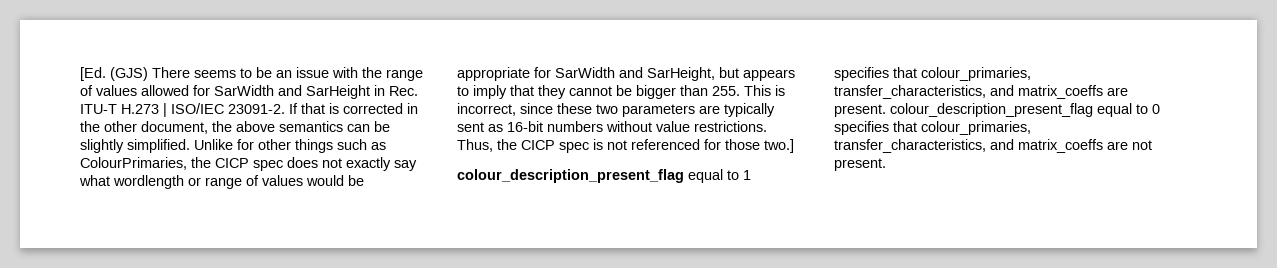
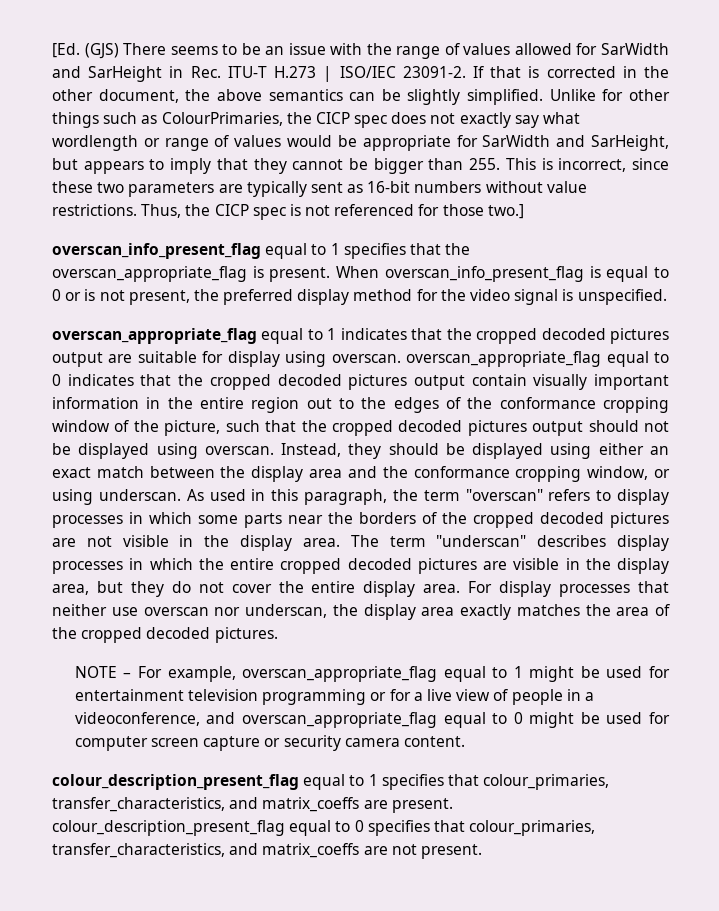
+ overscan_info_present_flag equal to 1 specifies that the overscan_appropriate_flag is present. When overscan_info_present_flag is equal to 0 or is not present, the preferred display method for the video signal is unspecified.
+ overscan_appropriate_flag equal to 1 indicates that the cropped decoded pictures output are suitable for display using overscan. overscan_appropriate_flag equal to 0 indicates that the cropped decoded pictures output contain visually important information in the entire region out to the edges of the conformance cropping window of the picture, such that the cropped decoded pictures output should not be displayed using overscan. Instead, they should be displayed using either an exact match between the display area and the conformance cropping window, or using underscan. As used in this paragraph, the term "overscan" refers to display processes in which some parts near the borders of the cropped decoded pictures are not visible in the display area. The term "underscan" describes display processes in which the entire cropped decoded pictures are visible in the display area, but they do not cover the entire display area. For display processes that neither use overscan nor underscan, the display area exactly matches the area of the cropped decoded pictures.
+ NOTE – For example, overscan_appropriate_flag equal to 1 might be used for entertainment television programming or for a live view of people in a videoconference, and overscan_appropriate_flag equal to 0 might be used for computer screen capture or security camera content.

